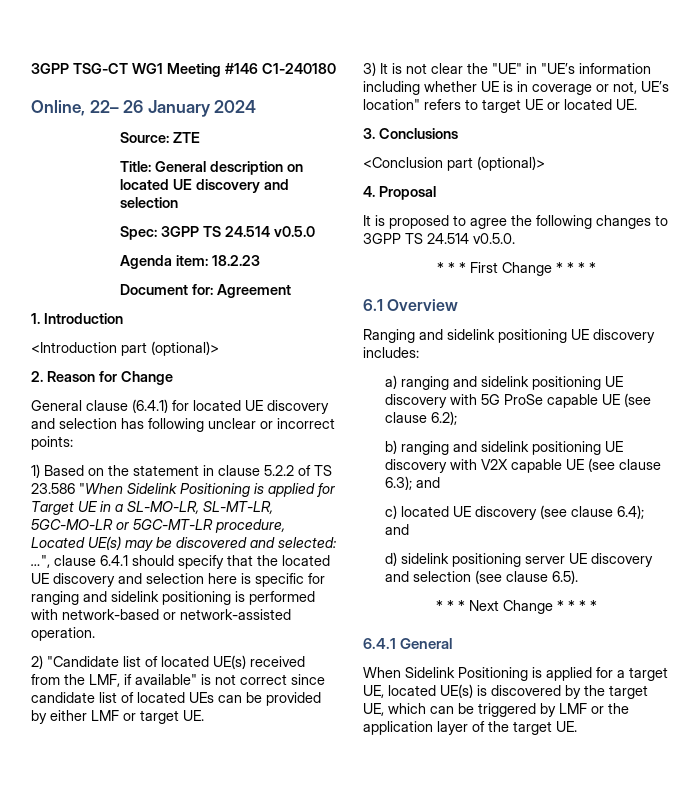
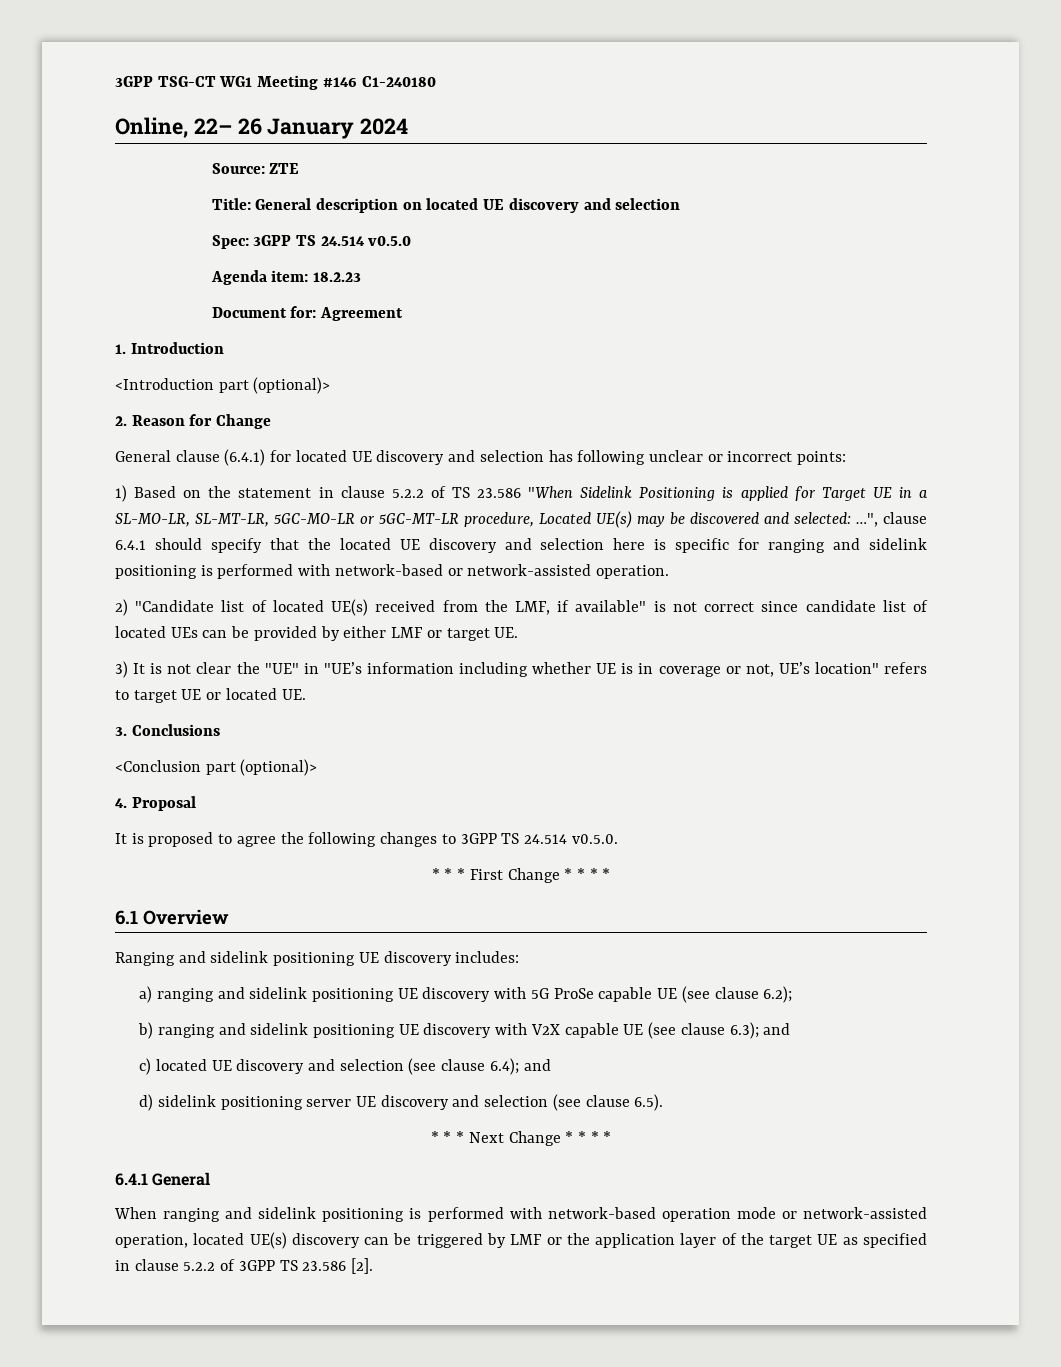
- c) located UE discovery (see clause 6.4); and
+ c) located UE discovery and selection (see clause 6.4); and
- When Sidelink Positioning is applied for a target UE, located UE(s) is discovered by the target UE, which can be triggered by LMF or the application layer of the target UE.
+ When ranging and sidelink positioning is performed with network-based operation mode or network-assisted operation, located UE(s) discovery can be triggered by LMF or the application layer of the target UE as specified in clause 5.2.2 of 3GPP TS 23.586 [2].

